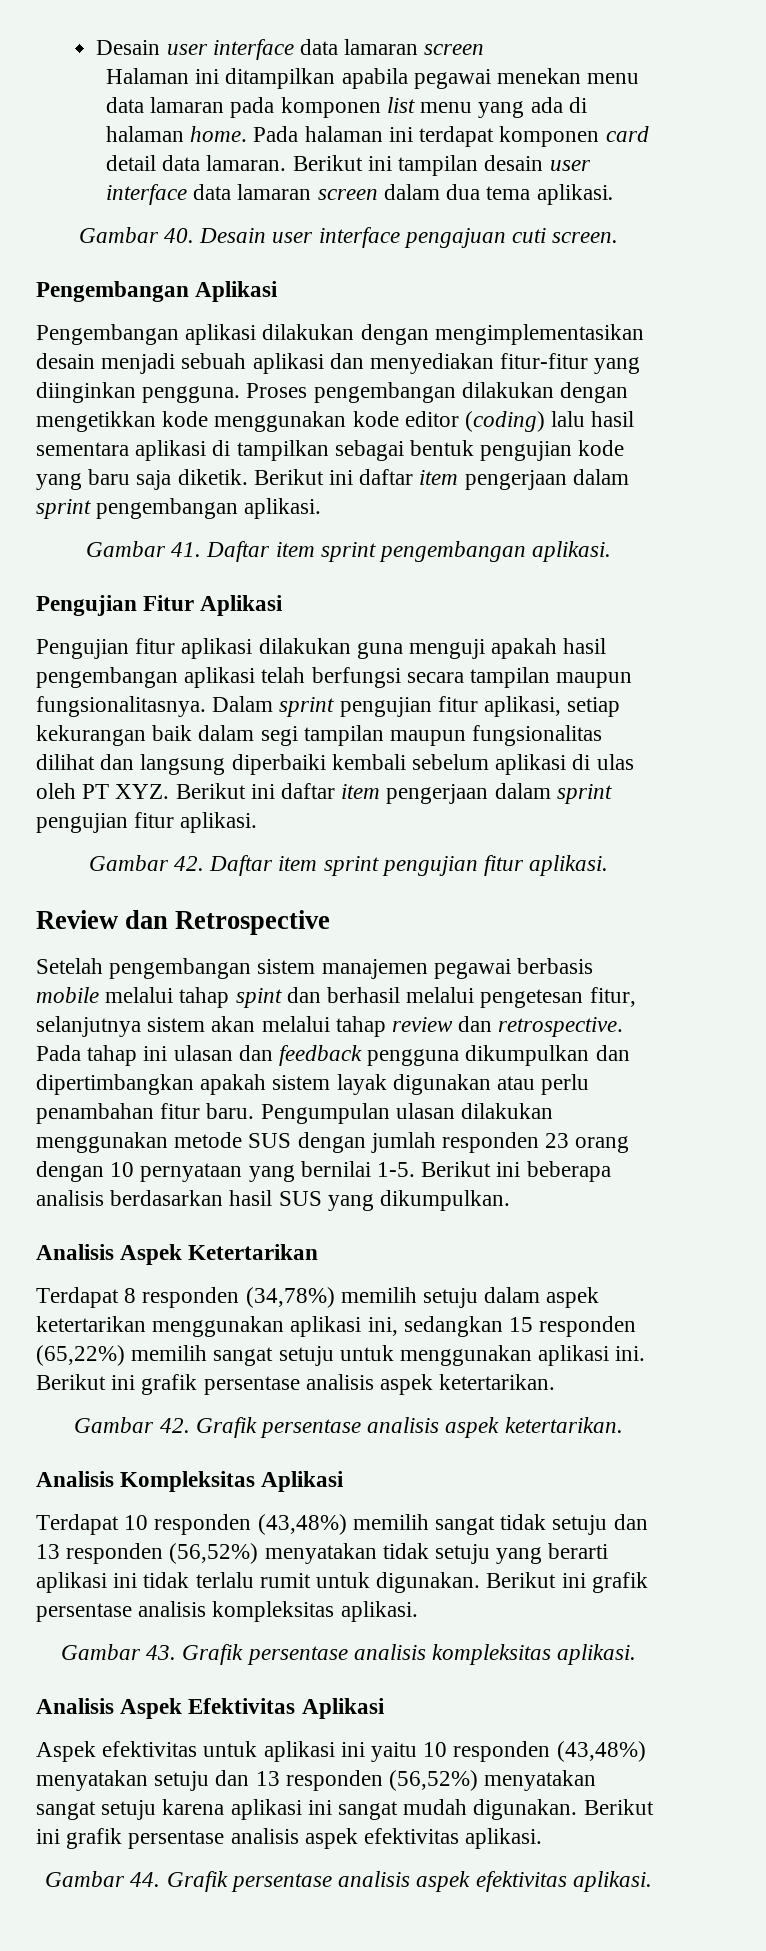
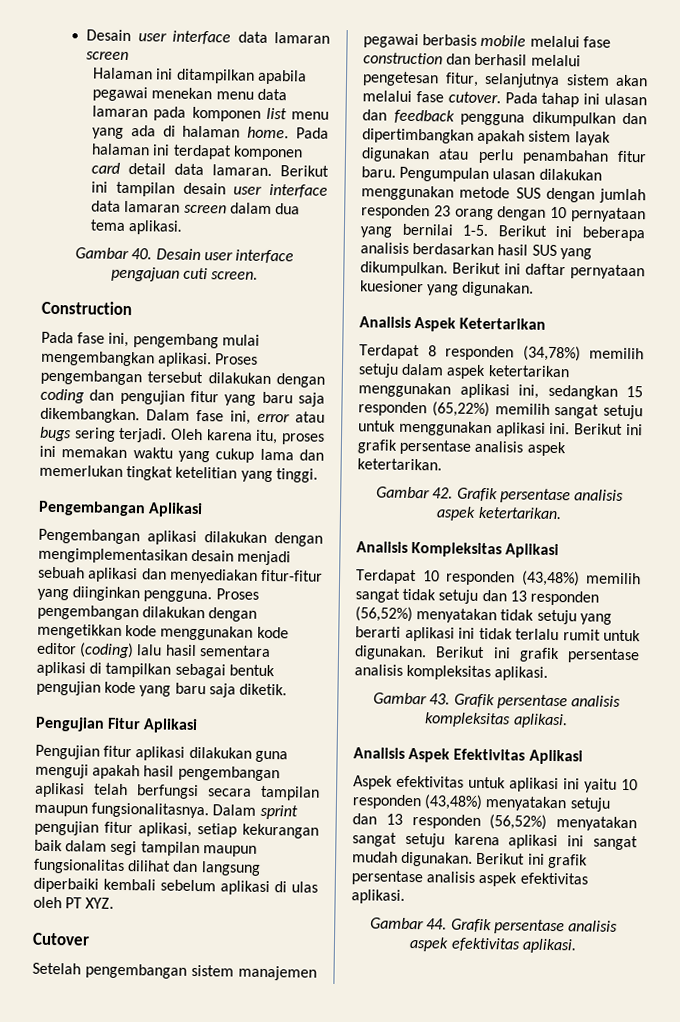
+ Construction
+ Pada fase ini, pengembang mulai mengembangkan aplikasi. Proses pengembangan tersebut dilakukan dengan coding dan pengujian fitur yang baru saja dikembangkan. Dalam fase ini, error atau bugs sering terjadi. Oleh karena itu, proses ini memakan waktu yang cukup lama dan memerlukan tingkat ketelitian yang tinggi.
- Berikut ini daftar item pengerjaan dalam sprint pengembangan aplikasi.
- Gambar 41. Daftar item sprint pengembangan aplikasi.
- Dalam sprint pengujian fitur aplikasi, setiap kekurangan baik dalam segi tampilan maupun fungsionalitas dilihat dan langsung diperbaiki kembali sebelum aplikasi di ulas oleh PT XYZ. Berikut ini daftar item pengerjaan dalam sprint pengujian fitur aplikasi.
- Gambar 42. Daftar item sprint pengujian fitur aplikasi.
- Review dan Retrospective
+ Dalam sprint pengujian fitur aplikasi, setiap kekurangan baik dalam segi tampilan maupun fungsionalitas dilihat dan langsung diperbaiki kembali sebelum aplikasi di ulas oleh PT XYZ.
+ Cutover
- Setelah pengembangan sistem manajemen pegawai berbasis mobile melalui tahap spint dan berhasil melalui pengetesan fitur, selanjutnya sistem akan melalui tahap review dan retrospective.
+ Setelah pengembangan sistem manajemen pegawai berbasis mobile melalui fase construction dan berhasil melalui pengetesan fitur, selanjutnya sistem akan melalui fase cutover.
+ Berikut ini daftar pernyataan kuesioner yang digunakan.

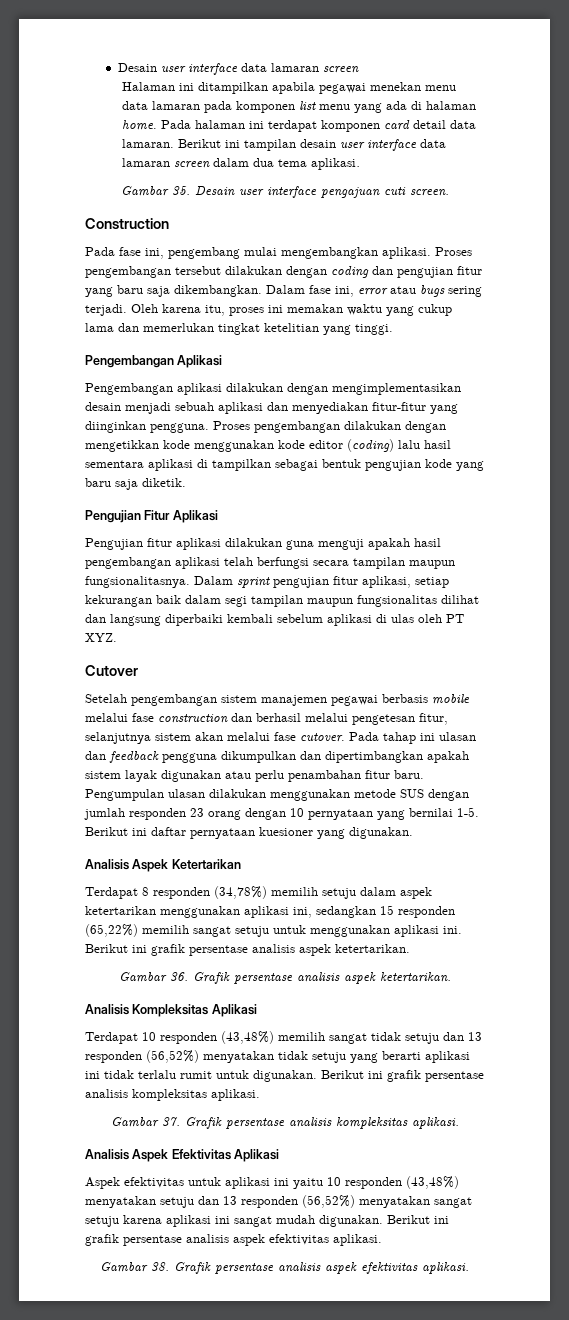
- Gambar 40. Desain user interface pengajuan cuti screen.
+ Gambar 35. Desain user interface pengajuan cuti screen.
- Berikut ini beberapa analisis berdasarkan hasil SUS yang dikumpulkan. Berikut ini daftar pernyataan kuesioner yang digunakan.
+ Berikut ini daftar pernyataan kuesioner yang digunakan.
- Gambar 42. Grafik persentase analisis aspek ketertarikan.
+ Gambar 36. Grafik persentase analisis aspek ketertarikan.
- Gambar 43. Grafik persentase analisis kompleksitas aplikasi.
+ Gambar 37. Grafik persentase analisis kompleksitas aplikasi.
- Gambar 44. Grafik persentase analisis aspek efektivitas aplikasi.
+ Gambar 38. Grafik persentase analisis aspek efektivitas aplikasi.

